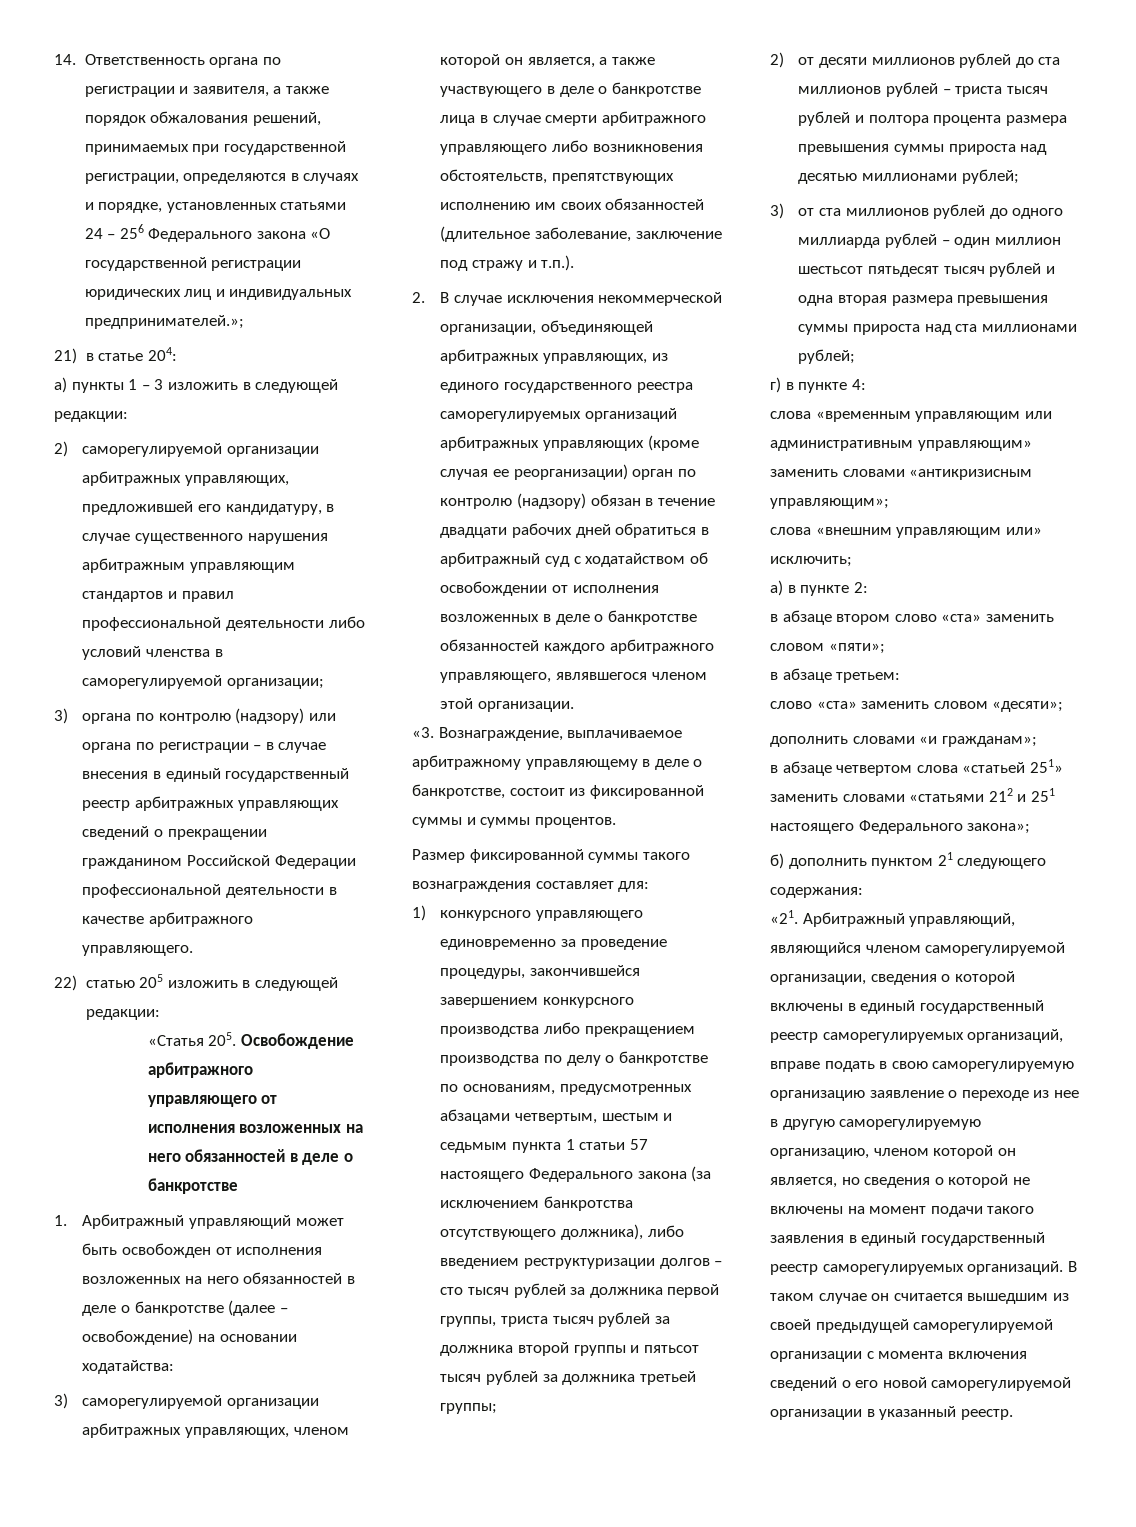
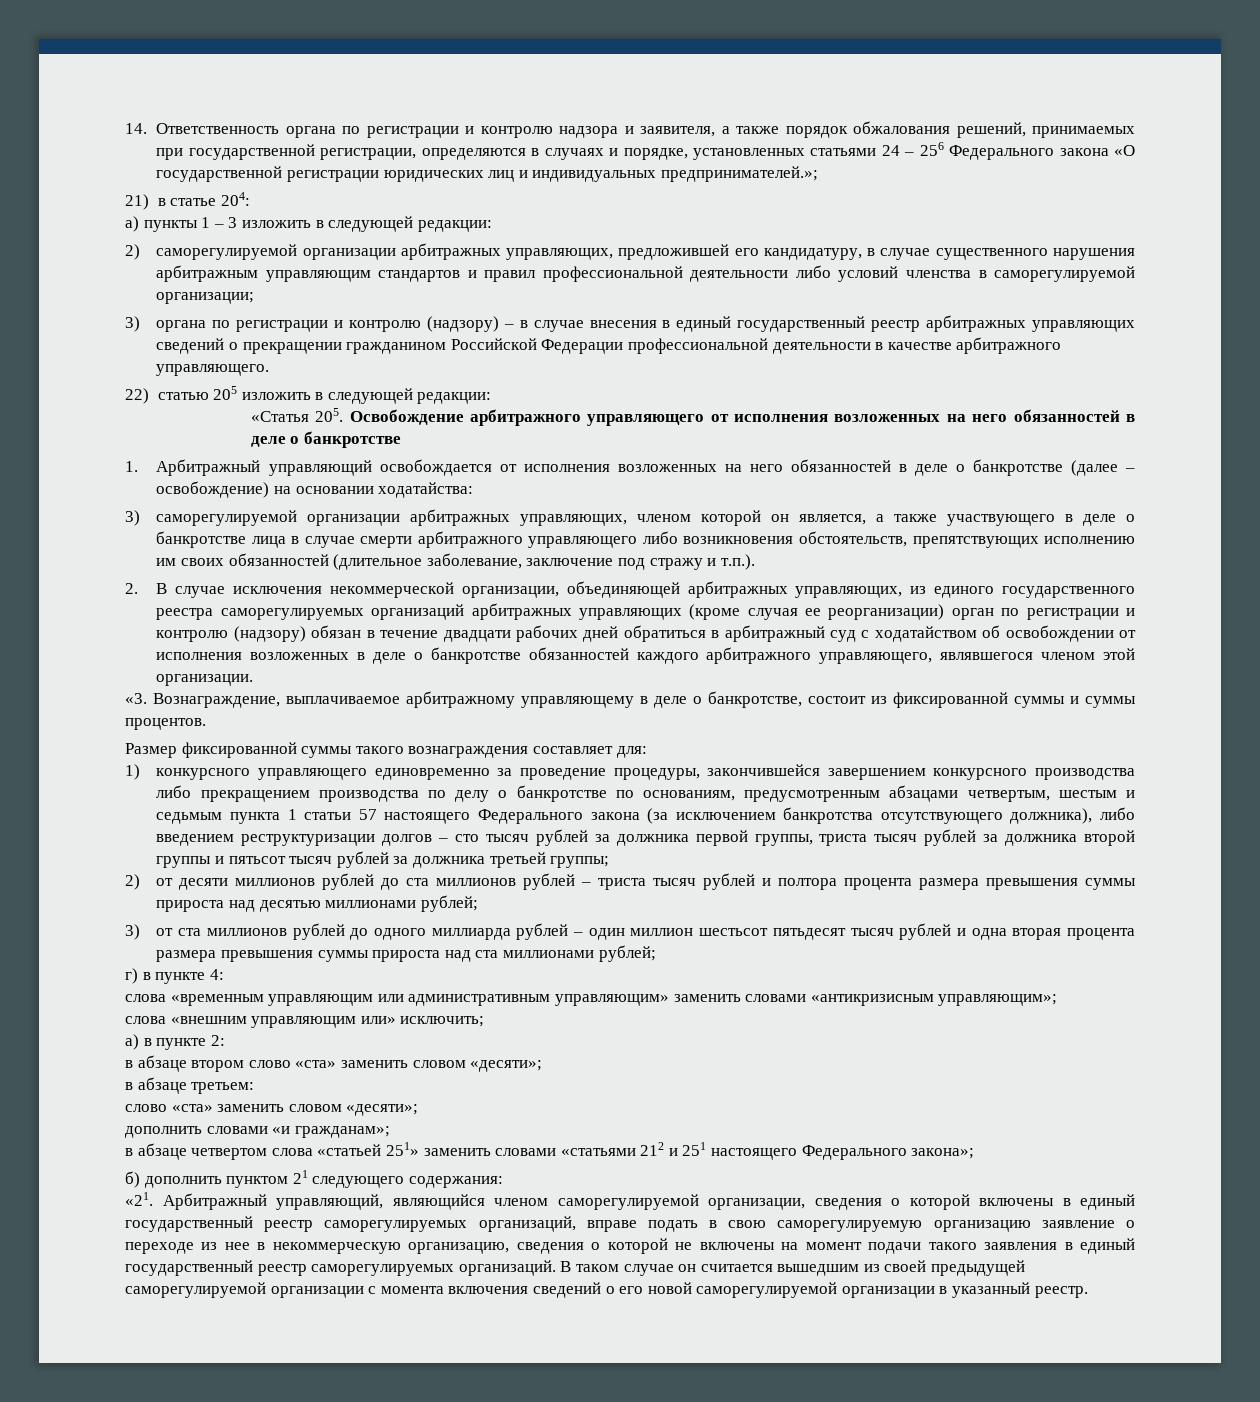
- 14. Ответственность органа по регистрации и заявителя, а также порядок обжалования решений, принимаемых при государственной регистрации, определяются в случаях и порядке, установленных статьями 24 – 256 Федерального закона «О государственной регистрации юридических лиц и индивидуальных предпринимателей.»;
+ 14. Ответственность органа по регистрации и контролю надзора и заявителя, а также порядок обжалования решений, принимаемых при государственной регистрации, определяются в случаях и порядке, установленных статьями 24 – 256 Федерального закона «О государственной регистрации юридических лиц и индивидуальных предпринимателей.»;
- 3) органа по контролю (надзору) или органа по регистрации – в случае внесения в единый государственный реестр арбитражных управляющих сведений о прекращении гражданином Российской Федерации профессиональной деятельности в качестве арбитражного управляющего.
+ 3) органа по регистрации и контролю (надзору) – в случае внесения в единый государственный реестр арбитражных управляющих сведений о прекращении гражданином Российской Федерации профессиональной деятельности в качестве арбитражного управляющего.
- 1. Арбитражный управляющий может быть освобожден от исполнения возложенных на него обязанностей в деле о банкротстве (далее – освобождение) на основании ходатайства:
+ 1. Арбитражный управляющий освобождается от исполнения возложенных на него обязанностей в деле о банкротстве (далее – освобождение) на основании ходатайства:
- 2. В случае исключения некоммерческой организации, объединяющей арбитражных управляющих, из единого государственного реестра саморегулируемых организаций арбитражных управляющих (кроме случая ее реорганизации) орган по контролю (надзору) обязан в течение двадцати рабочих дней обратиться в арбитражный суд с ходатайством об освобождении от исполнения возложенных в деле о банкротстве обязанностей каждого арбитражного управляющего, являвшегося членом этой организации.
+ 2. В случае исключения некоммерческой организации, объединяющей арбитражных управляющих, из единого государственного реестра саморегулируемых организаций арбитражных управляющих (кроме случая ее реорганизации) орган по регистрации и контролю (надзору) обязан в течение двадцати рабочих дней обратиться в арбитражный суд с ходатайством об освобождении от исполнения возложенных в деле о банкротстве обязанностей каждого арбитражного управляющего, являвшегося членом этой организации.
- 1) конкурсного управляющего единовременно за проведение процедуры, закончившейся завершением конкурсного производства либо прекращением производства по делу о банкротстве по основаниям, предусмотренных абзацами четвертым, шестым и седьмым пункта 1 статьи 57 настоящего Федерального закона (за исключением банкротства отсутствующего должника), либо введением реструктуризации долгов – сто тысяч рублей за должника первой группы, триста тысяч рублей за должника второй группы и пятьсот тысяч рублей за должника третьей группы;
+ 1) конкурсного управляющего единовременно за проведение процедуры, закончившейся завершением конкурсного производства либо прекращением производства по делу о банкротстве по основаниям, предусмотренным абзацами четвертым, шестым и седьмым пункта 1 статьи 57 настоящего Федерального закона (за исключением банкротства отсутствующего должника), либо введением реструктуризации долгов – сто тысяч рублей за должника первой группы, триста тысяч рублей за должника второй группы и пятьсот тысяч рублей за должника третьей группы;
- 3) от ста миллионов рублей до одного миллиарда рублей – один миллион шестьсот пятьдесят тысяч рублей и одна вторая размера превышения суммы прироста над ста миллионами рублей;
+ 3) от ста миллионов рублей до одного миллиарда рублей – один миллион шестьсот пятьдесят тысяч рублей и одна вторая процента размера превышения суммы прироста над ста миллионами рублей;
- в абзаце втором слово «ста» заменить словом «пяти»;
+ в абзаце втором слово «ста» заменить словом «десяти»;
- «21. Арбитражный управляющий, являющийся членом саморегулируемой организации, сведения о которой включены в единый государственный реестр саморегулируемых организаций, вправе подать в свою саморегулируемую организацию заявление о переходе из нее в другую саморегулируемую организацию, членом которой он является, но сведения о которой не включены на момент подачи такого заявления в единый государственный реестр саморегулируемых организаций.
+ «21. Арбитражный управляющий, являющийся членом саморегулируемой организации, сведения о которой включены в единый государственный реестр саморегулируемых организаций, вправе подать в свою саморегулируемую организацию заявление о переходе из нее в некоммерческую организацию, сведения о которой не включены на момент подачи такого заявления в единый государственный реестр саморегулируемых организаций.

